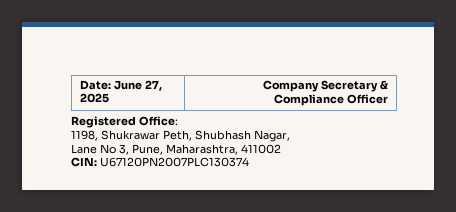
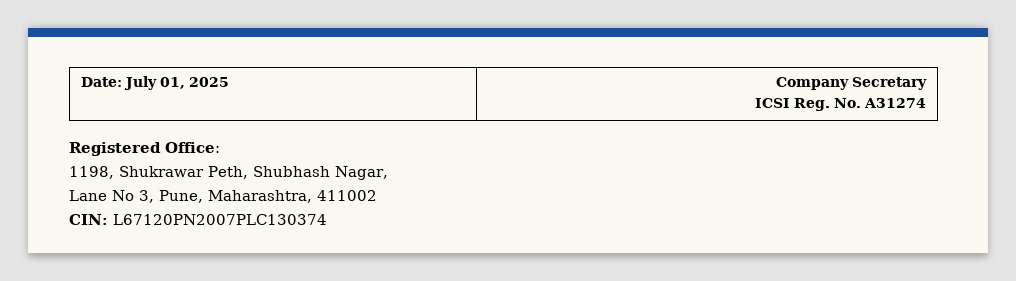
- Date: June 27, 2025 | Company Secretary & Compliance Officer
+ Date: July 01, 2025 | Company Secretary
+ ICSI Reg. No. A31274
- CIN: U67120PN2007PLC130374
+ CIN: L67120PN2007PLC130374

